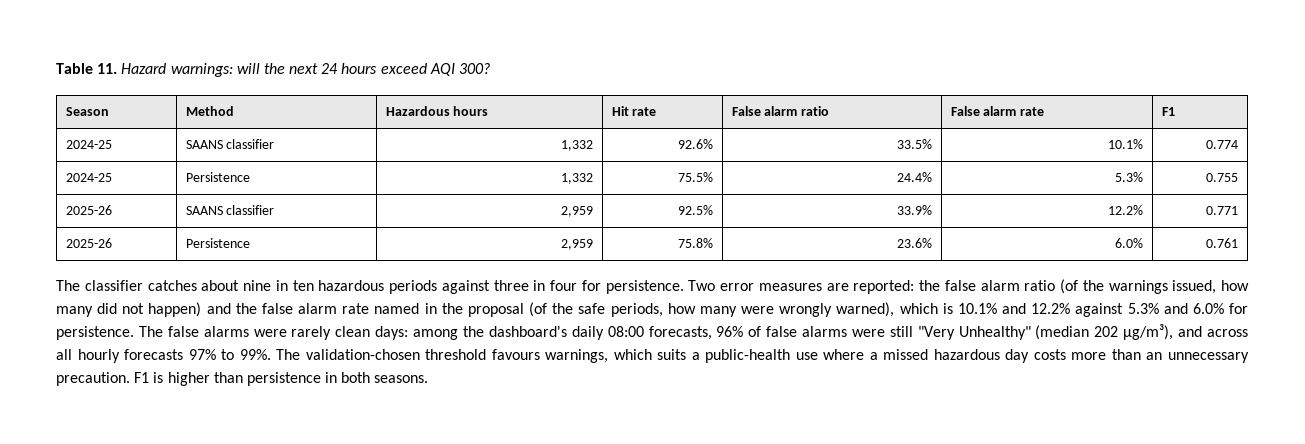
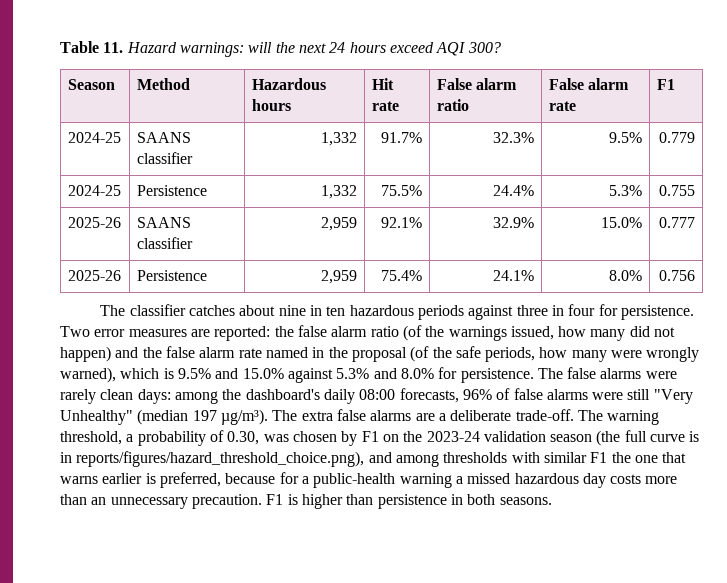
- 2024-25 | SAANS classifier | 1,332 | 92.6% | 33.5% | 10.1% | 0.774
+ 2024-25 | SAANS classifier | 1,332 | 91.7% | 32.3% | 9.5% | 0.779
- 2025-26 | SAANS classifier | 2,959 | 92.5% | 33.9% | 12.2% | 0.771
+ 2025-26 | SAANS classifier | 2,959 | 92.1% | 32.9% | 15.0% | 0.777
- 2025-26 | Persistence | 2,959 | 75.8% | 23.6% | 6.0% | 0.761
+ 2025-26 | Persistence | 2,959 | 75.4% | 24.1% | 8.0% | 0.756
- Two error measures are reported: the false alarm ratio (of the warnings issued, how many did not happen) and the false alarm rate named in the proposal (of the safe periods, how many were wrongly warned), which is 10.1% and 12.2% against 5.3% and 6.0% for persistence.
+ Two error measures are reported: the false alarm ratio (of the warnings issued, how many did not happen) and the false alarm rate named in the proposal (of the safe periods, how many were wrongly warned), which is 9.5% and 15.0% against 5.3% and 8.0% for persistence.
- The false alarms were rarely clean days: among the dashboard's daily 08:00 forecasts, 96% of false alarms were still "Very Unhealthy" (median 202 µg/m³), and across all hourly forecasts 97% to 99%. The validation-chosen threshold favours warnings, which suits a public-health use where a missed hazardous day costs more than an unnecessary precaution.
+ The false alarms were rarely clean days: among the dashboard's daily 08:00 forecasts, 96% of false alarms were still "Very Unhealthy" (median 197 µg/m³). The extra false alarms are a deliberate trade-off. The warning threshold, a probability of 0.30, was chosen by F1 on the 2023-24 validation season (the full curve is in reports/figures/hazard_threshold_choice.png), and among thresholds with similar F1 the one that warns earlier is preferred, because for a public-health warning a missed hazardous day costs more than an unnecessary precaution.

